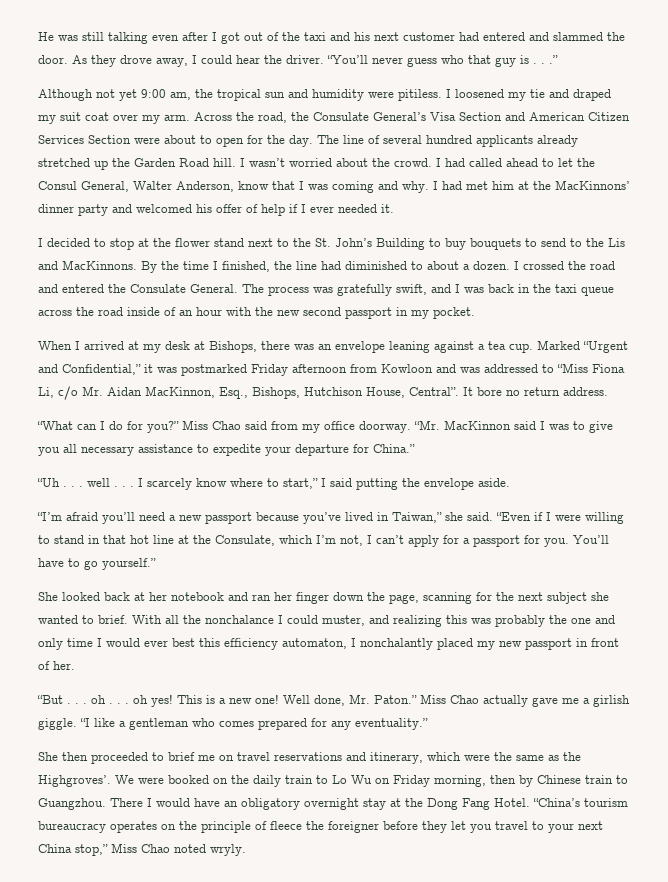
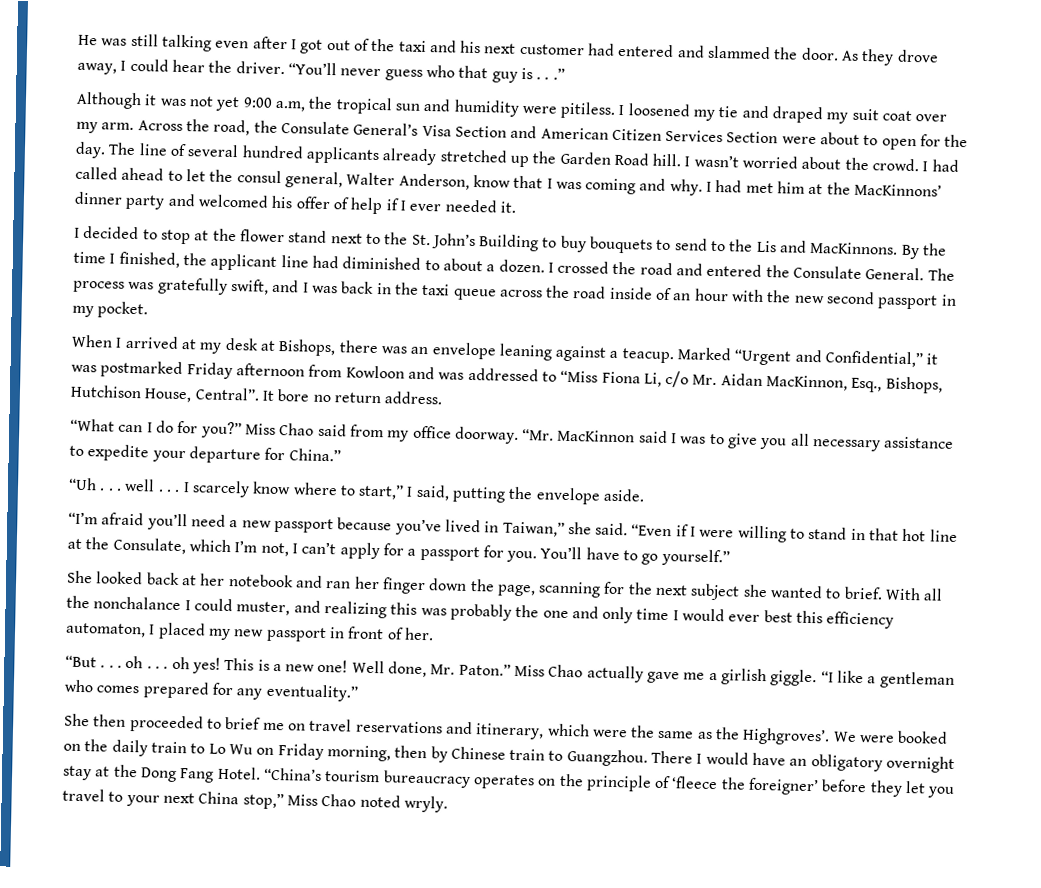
- Although not yet 9:00 am, the tropical sun and humidity were pitiless.
+ Although it was not yet 9:00 a.m, the tropical sun and humidity were pitiless.
- I had called ahead to let the Consul General, Walter Anderson, know that I was coming and why.
+ I had called ahead to let the consul general, Walter Anderson, know that I was coming and why.
- By the time I finished, the line had diminished to about a dozen.
+ By the time I finished, the applicant line had diminished to about a dozen.
- When I arrived at my desk at Bishops, there was an envelope leaning against a tea cup.
+ When I arrived at my desk at Bishops, there was an envelope leaning against a teacup.
- I scarcely know where to start,” I said putting the envelope aside.
+ I scarcely know where to start,” I said, putting the envelope aside.
- With all the nonchalance I could muster, and realizing this was probably the one and only time I would ever best this efficiency automaton, I nonchalantly placed my new passport in front of her.
+ With all the nonchalance I could muster, and realizing this was probably the one and only time I would ever best this efficiency automaton, I placed my new passport in front of her.
- “China’s tourism bureaucracy operates on the principle of fleece the foreigner before they let you travel to your next China stop,” Miss Chao noted wryly.
+ “China’s tourism bureaucracy operates on the principle of ‘fleece the foreigner’ before they let you travel to your next China stop,” Miss Chao noted wryly.

